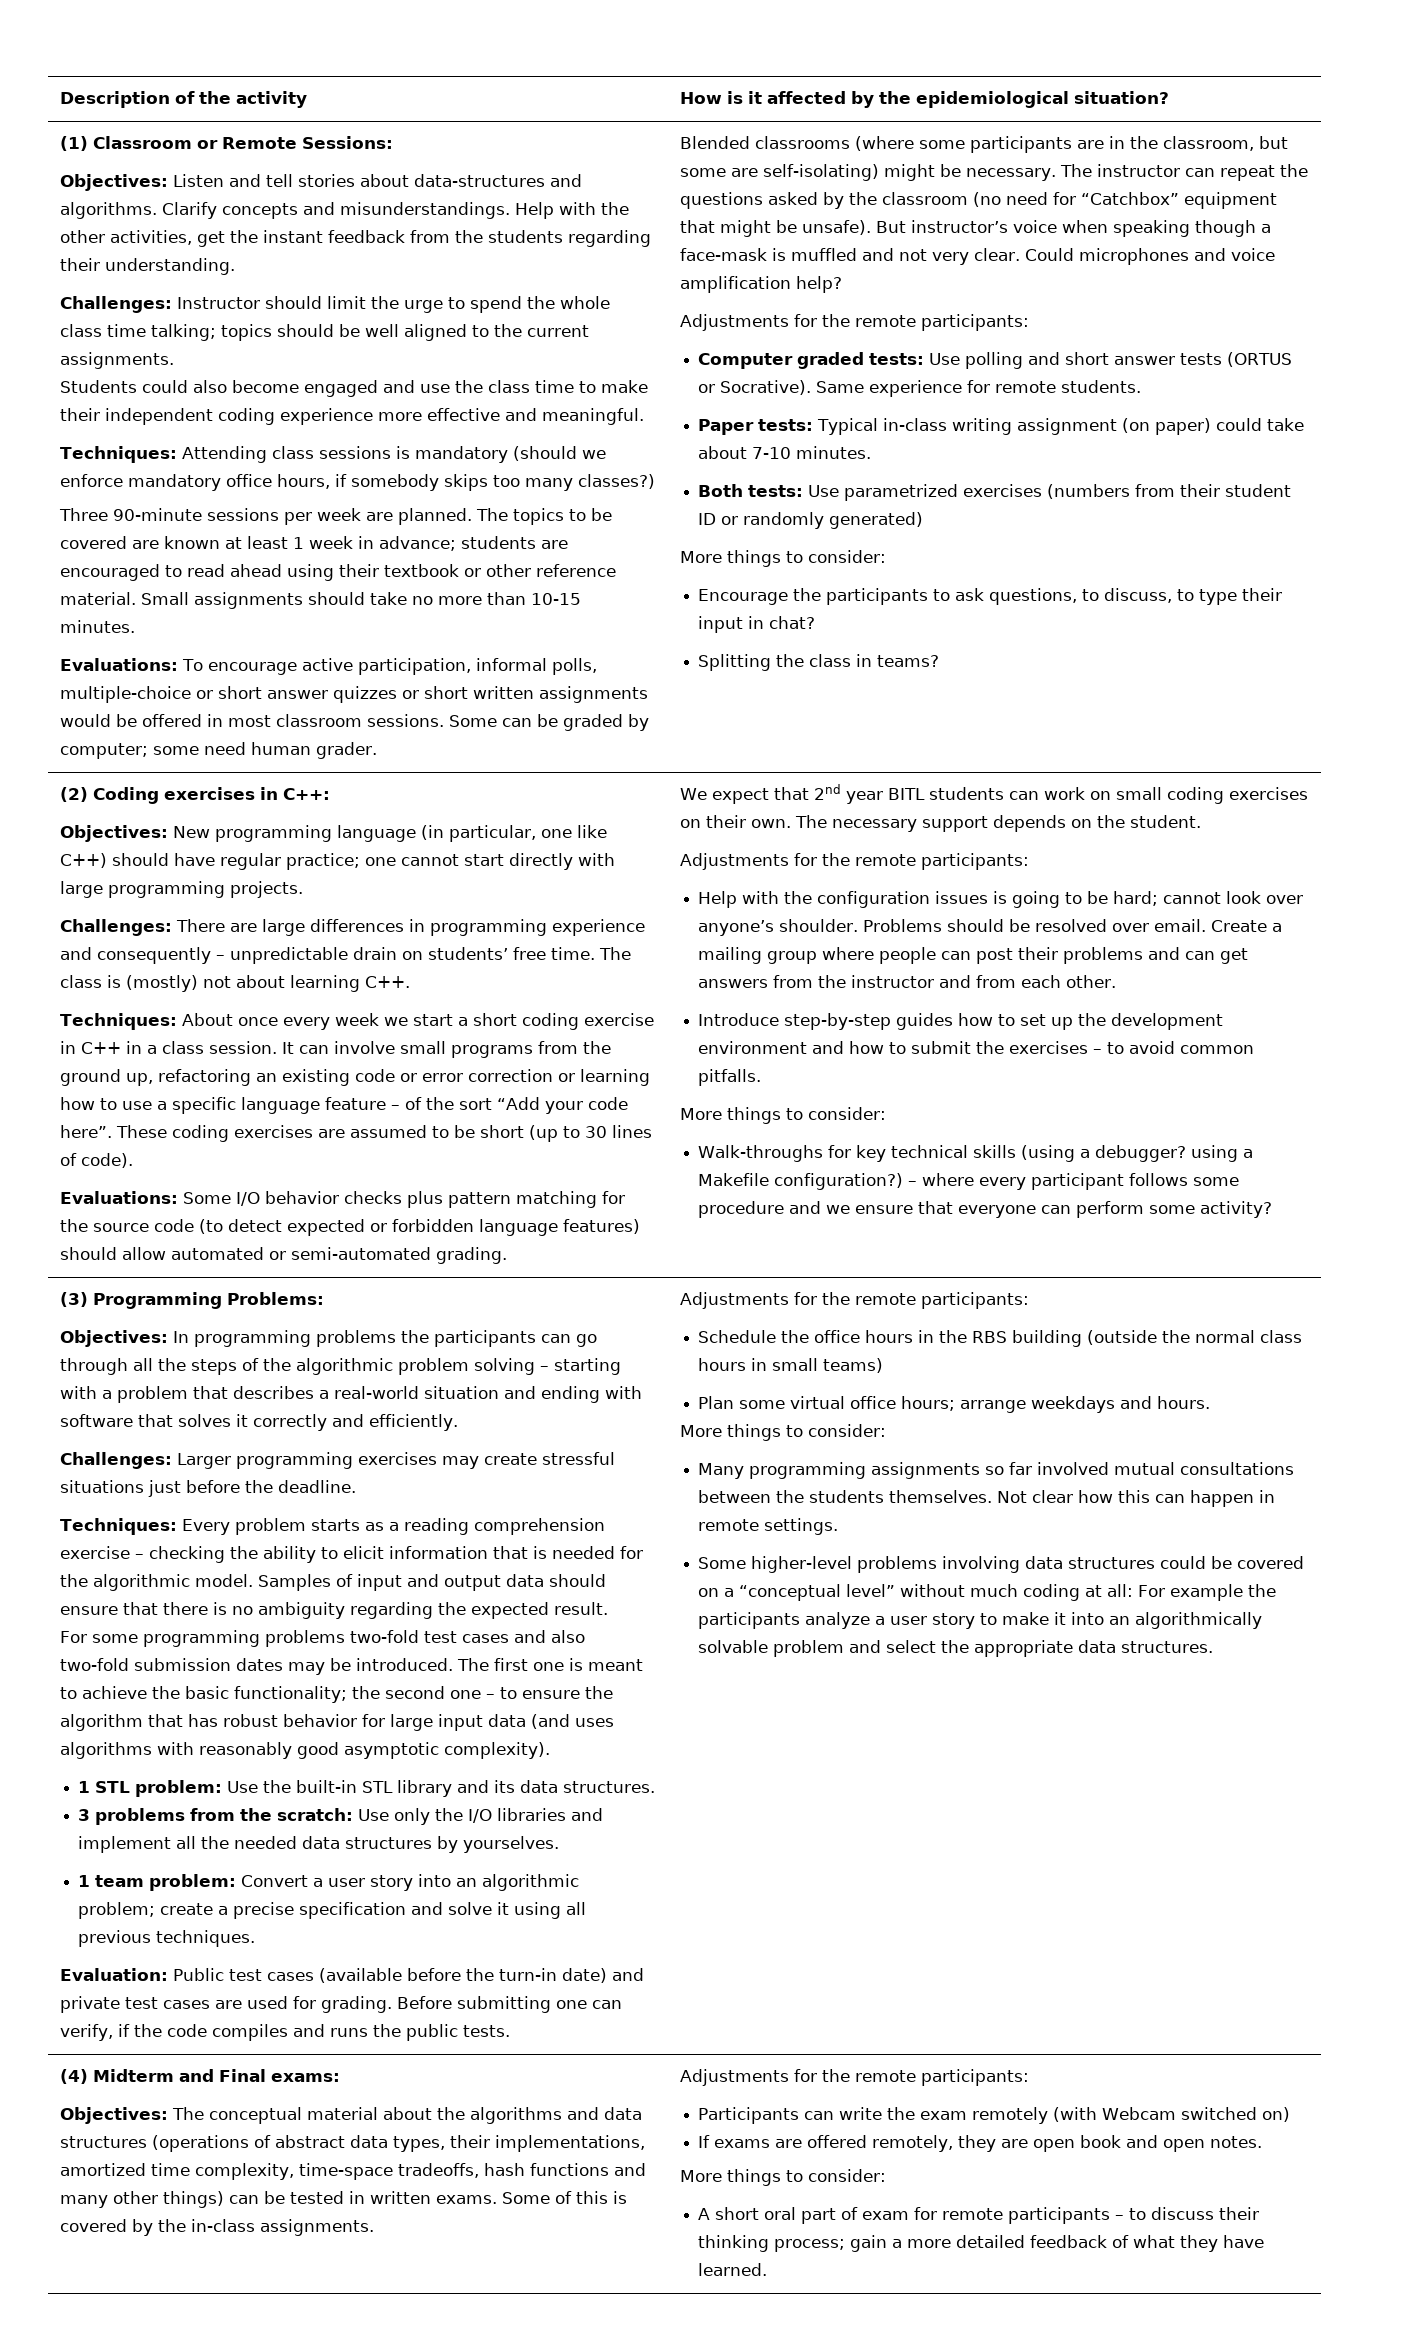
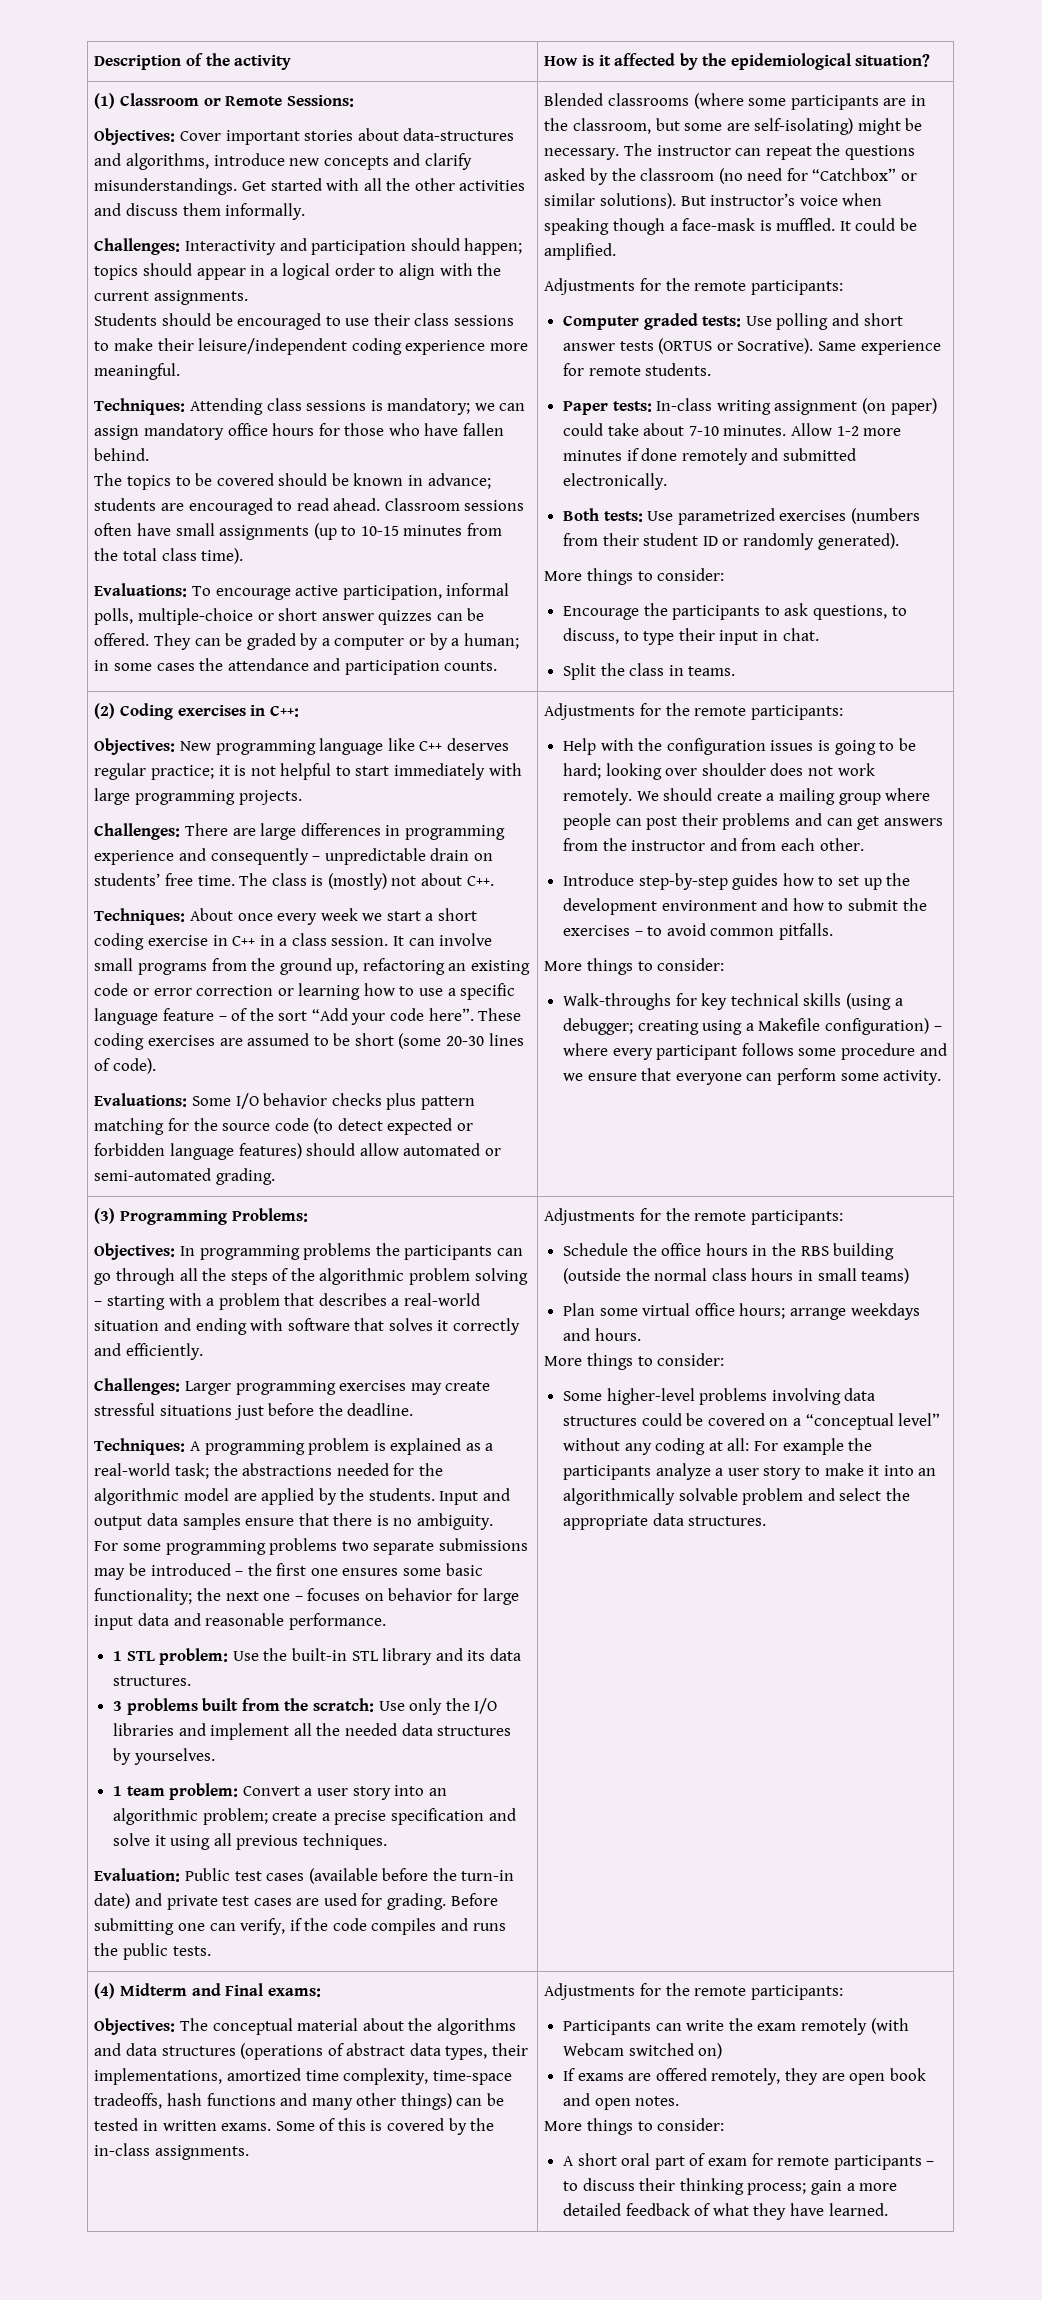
- Objectives: Listen and tell stories about data-structures and algorithms. Clarify concepts and misunderstandings. Help with the other activities, get the instant feedback from the students regarding their understanding.
- Challenges: Instructor should limit the urge to spend the whole class time talking; topics should be well aligned to the current assignments.
- Students could also become engaged and use the class time to make their independent coding experience more effective and meaningful.
+ Objectives: Cover important stories about data-structures and algorithms, introduce new concepts and clarify misunderstandings. Get started with all the other activities and discuss them informally.
+ Challenges: Interactivity and participation should happen; topics should appear in a logical order to align with the current assignments.
+ Students should be encouraged to use their class sessions to make their leisure/independent coding experience more meaningful.
- Techniques: Attending class sessions is mandatory (should we enforce mandatory office hours, if somebody skips too many classes?)
- Three 90-minute sessions per week are planned. The topics to be covered are known at least 1 week in advance; students are encouraged to read ahead using their textbook or other reference material. Small assignments should take no more than 10-15 minutes.
+ Techniques: Attending class sessions is mandatory; we can assign mandatory office hours for those who have fallen behind.
+ The topics to be covered should be known in advance; students are encouraged to read ahead. Classroom sessions often have small assignments (up to 10-15 minutes from the total class time).
- Evaluations: To encourage active participation, informal polls, multiple-choice or short answer quizzes or short written assignments would be offered in most classroom sessions. Some can be graded by computer; some need human grader.
+ Evaluations: To encourage active participation, informal polls, multiple-choice or short answer quizzes can be offered. They can be graded by a computer or by a human; in some cases the attendance and participation counts.
- The instructor can repeat the questions asked by the classroom (no need for “Catchbox” equipment that might be unsafe).
+ The instructor can repeat the questions asked by the classroom (no need for “Catchbox” or similar solutions).
- But instructor’s voice when speaking though a face-mask is muffled and not very clear. Could microphones and voice amplification help?
+ But instructor’s voice when speaking though a face-mask is muffled. It could be amplified.
- Paper tests: Typical in-class writing assignment (on paper) could take about 7-10 minutes.
+ Paper tests: In-class writing assignment (on paper) could take about 7-10 minutes. Allow 1-2 more minutes if done remotely and submitted electronically.
- Both tests: Use parametrized exercises (numbers from their student ID or randomly generated)
+ Both tests: Use parametrized exercises (numbers from their student ID or randomly generated).
- Encourage the participants to ask questions, to discuss, to type their input in chat?
- Splitting the class in teams?
+ Encourage the participants to ask questions, to discuss, to type their input in chat.
+ Split the class in teams.
- Objectives: New programming language (in particular, one like C++) should have regular practice; one cannot start directly with large programming projects.
+ Objectives: New programming language like C++ deserves regular practice; it is not helpful to start immediately with large programming projects.
- The class is (mostly) not about learning C++.
+ The class is (mostly) not about C++.
- These coding exercises are assumed to be short (up to 30 lines of code).
+ These coding exercises are assumed to be short (some 20-30 lines of code).
- We expect that 2nd year BITL students can work on small coding exercises on their own. The necessary support depends on the student.
- Help with the configuration issues is going to be hard; cannot look over anyone’s shoulder. Problems should be resolved over email. Create a mailing group where people can post their problems and can get answers from the instructor and from each other.
+ Help with the configuration issues is going to be hard; looking over shoulder does not work remotely. We should create a mailing group where people can post their problems and can get answers from the instructor and from each other.
- Walk-throughs for key technical skills (using a debugger? using a Makefile configuration?) – where every participant follows some procedure and we ensure that everyone can perform some activity?
+ Walk-throughs for key technical skills (using a debugger; creating using a Makefile configuration) – where every participant follows some procedure and we ensure that everyone can perform some activity.
- Techniques: Every problem starts as a reading comprehension exercise – checking the ability to elicit information that is needed for the algorithmic model. Samples of input and output data should ensure that there is no ambiguity regarding the expected result.
+ Techniques: A programming problem is explained as a real-world task; the abstractions needed for the algorithmic model are applied by the students. Input and output data samples ensure that there is no ambiguity.
- For some programming problems two-fold test cases and also two-fold submission dates may be introduced. The first one is meant to achieve the basic functionality; the second one – to ensure the algorithm that has robust behavior for large input data (and uses algorithms with reasonably good asymptotic complexity).
+ For some programming problems two separate submissions may be introduced – the first one ensures some basic functionality; the next one – focuses on behavior for large input data and reasonable performance.
- 3 problems from the scratch: Use only the I/O libraries and implement all the needed data structures by yourselves.
+ 3 problems built from the scratch: Use only the I/O libraries and implement all the needed data structures by yourselves.
- Many programming assignments so far involved mutual consultations between the students themselves. Not clear how this can happen in remote settings.
- Some higher-level problems involving data structures could be covered on a “conceptual level” without much coding at all: For example the participants analyze a user story to make it into an algorithmically solvable problem and select the appropriate data structures.
+ Some higher-level problems involving data structures could be covered on a “conceptual level” without any coding at all: For example the participants analyze a user story to make it into an algorithmically solvable problem and select the appropriate data structures.

